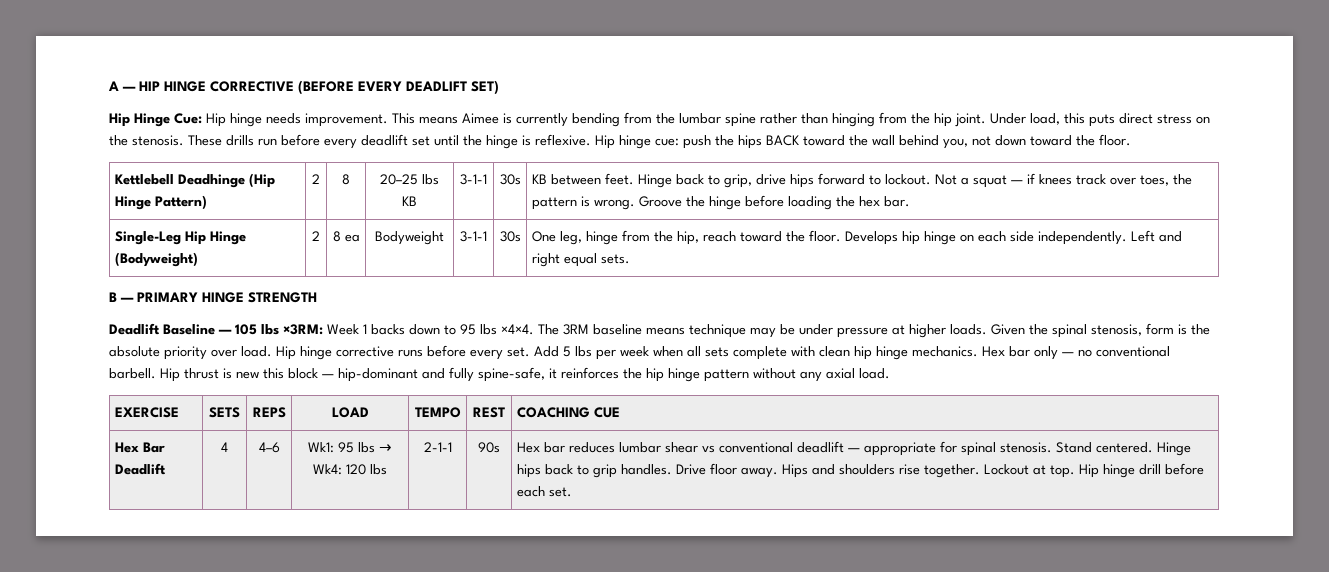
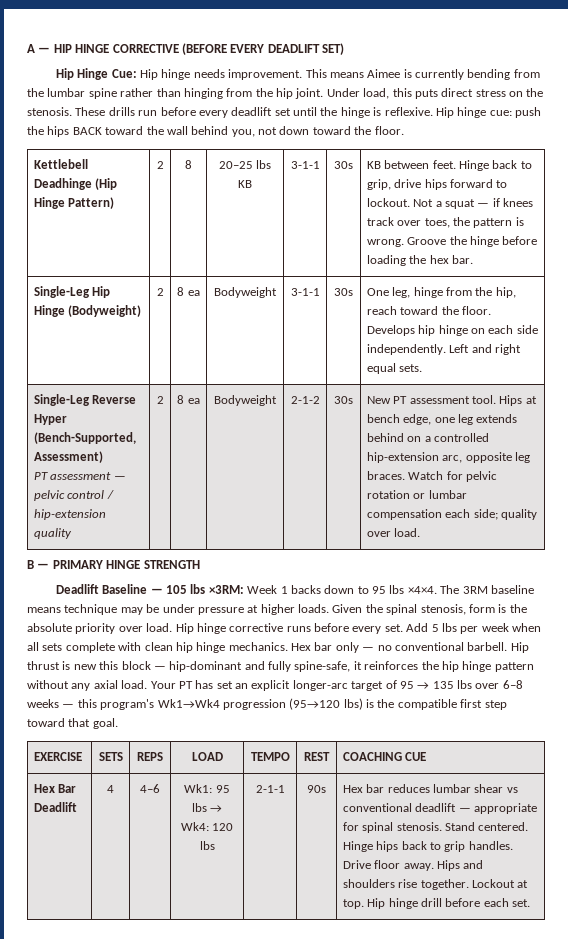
+ Single-Leg Reverse Hyper (Bench-Supported, Assessment)
+ PT assessment — pelvic control / hip-extension quality | 2 | 8 ea | Bodyweight | 2-1-2 | 30s | New PT assessment tool. Hips at bench edge, one leg extends behind on a controlled hip-extension arc, opposite leg braces. Watch for pelvic rotation or lumbar compensation each side; quality over load.
+ Your PT has set an explicit longer-arc target of 95 → 135 lbs over 6–8 weeks — this program's Wk1→Wk4 progression (95→120 lbs) is the compatible first step toward that goal.

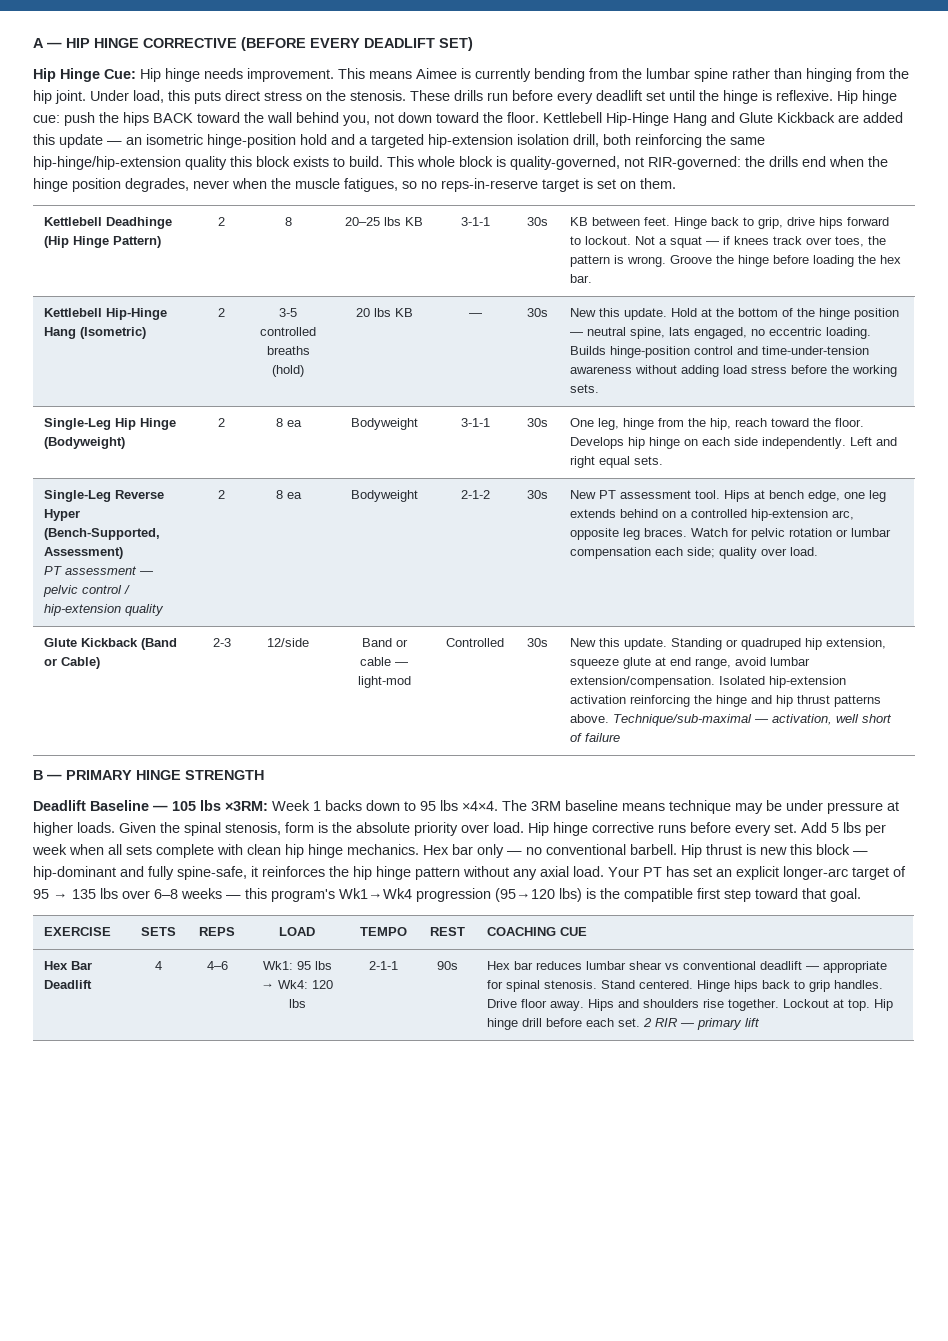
+ Kettlebell Hip-Hinge Hang and Glute Kickback are added this update — an isometric hinge-position hold and a targeted hip-extension isolation drill, both reinforcing the same hip-hinge/hip-extension quality this block exists to build. This whole block is quality-governed, not RIR-governed: the drills end when the hinge position degrades, never when the muscle fatigues, so no reps-in-reserve target is set on them.
+ Kettlebell Hip-Hinge Hang (Isometric) | 2 | 3-5 controlled breaths (hold) | 20 lbs KB | — | 30s | New this update. Hold at the bottom of the hinge position — neutral spine, lats engaged, no eccentric loading. Builds hinge-position control and time-under-tension awareness without adding load stress before the working sets.
+ Glute Kickback (Band or Cable) | 2-3 | 12/side | Band or cable — light-mod | Controlled | 30s | New this update. Standing or quadruped hip extension, squeeze glute at end range, avoid lumbar extension/compensation. Isolated hip-extension activation reinforcing the hinge and hip thrust patterns above. Technique/sub-maximal — activation, well short of failure
+ 2 RIR — primary lift

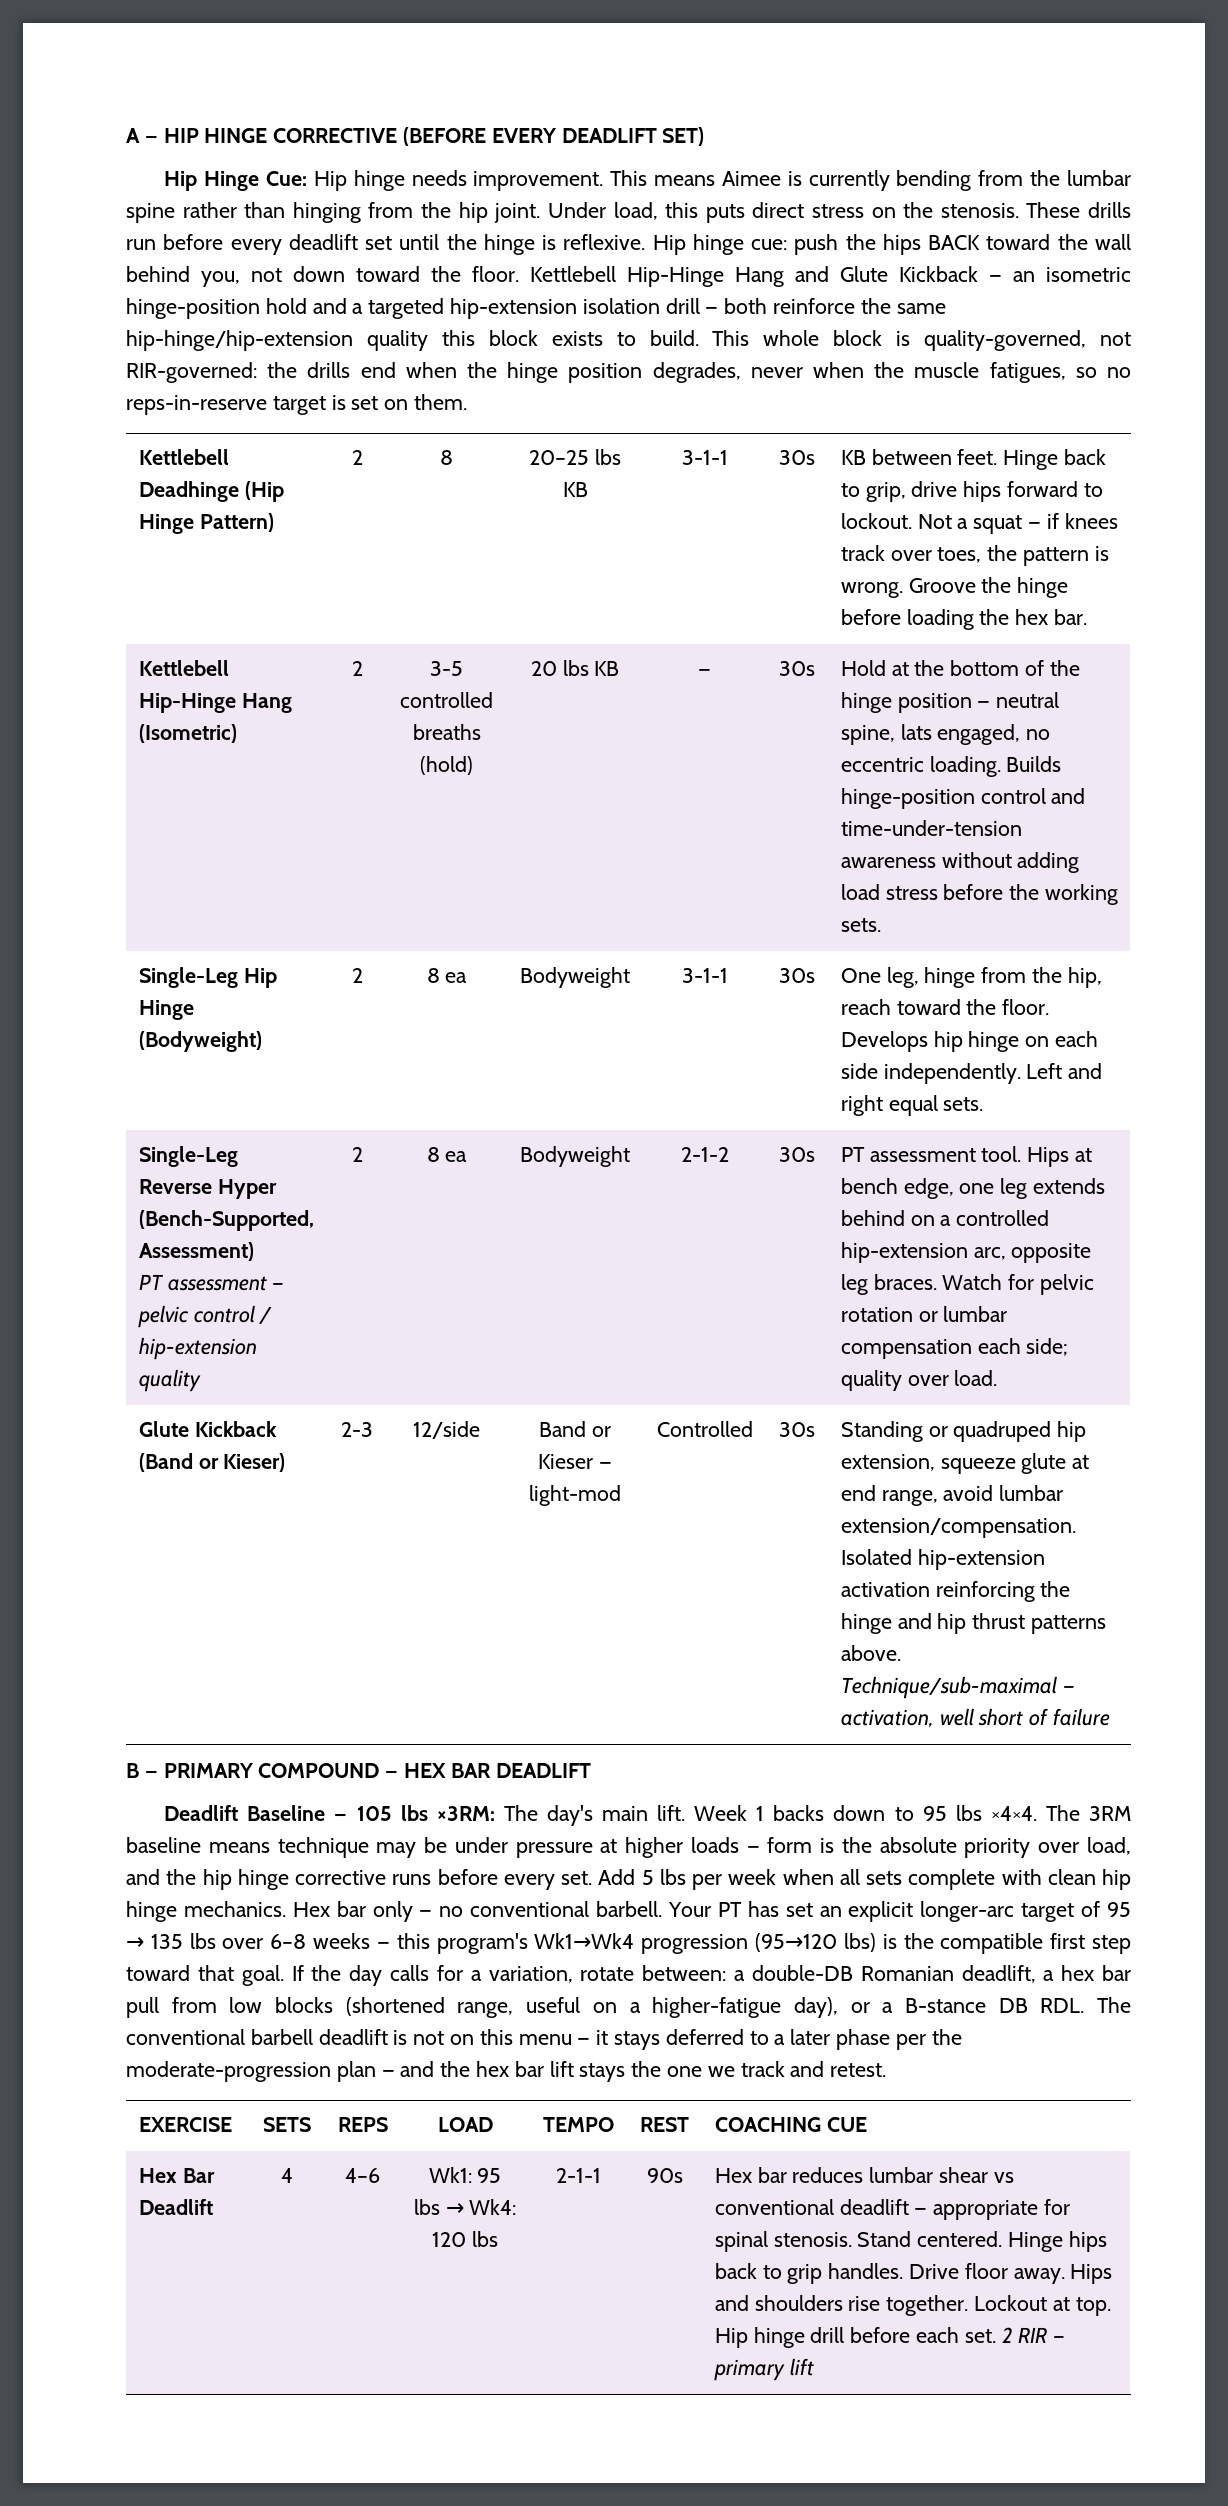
- Kettlebell Hip-Hinge Hang and Glute Kickback are added this update — an isometric hinge-position hold and a targeted hip-extension isolation drill, both reinforcing the same hip-hinge/hip-extension quality this block exists to build.
+ Kettlebell Hip-Hinge Hang and Glute Kickback — an isometric hinge-position hold and a targeted hip-extension isolation drill — both reinforce the same hip-hinge/hip-extension quality this block exists to build.
- 30s | New this update. Hold at the bottom of the hinge position — neutral spine, lats engaged, no eccentric loading.
+ 30s | Hold at the bottom of the hinge position — neutral spine, lats engaged, no eccentric loading.
- New PT assessment tool.
+ PT assessment tool.
- Glute Kickback (Band or Cable)
+ Glute Kickback (Band or Kieser)
- Band or cable — light-mod
+ Band or Kieser — light-mod
- 30s | New this update. Standing or quadruped hip extension, squeeze glute at end range, avoid lumbar extension/compensation.
+ 30s | Standing or quadruped hip extension, squeeze glute at end range, avoid lumbar extension/compensation.
- B — PRIMARY HINGE STRENGTH
+ B — PRIMARY COMPOUND — HEX BAR DEADLIFT
- Deadlift Baseline — 105 lbs ×3RM: Week 1 backs down to 95 lbs ×4×4.
+ Deadlift Baseline — 105 lbs ×3RM: The day's main lift. Week 1 backs down to 95 lbs ×4×4.
- The 3RM baseline means technique may be under pressure at higher loads. Given the spinal stenosis, form is the absolute priority over load. Hip hinge corrective runs before every set.
+ The 3RM baseline means technique may be under pressure at higher loads — form is the absolute priority over load, and the hip hinge corrective runs before every set.
- Hip thrust is new this block — hip-dominant and fully spine-safe, it reinforces the hip hinge pattern without any axial load.
+ If the day calls for a variation, rotate between: a double-DB Romanian deadlift, a hex bar pull from low blocks (shortened range, useful on a higher-fatigue day), or a B-stance DB RDL. The conventional barbell deadlift is not on this menu — it stays deferred to a later phase per the moderate-progression plan — and the hex bar lift stays the one we track and retest.

